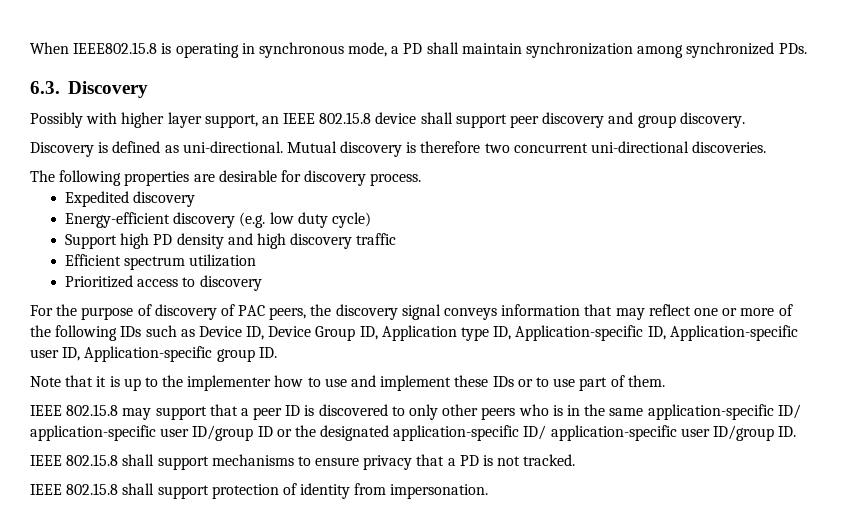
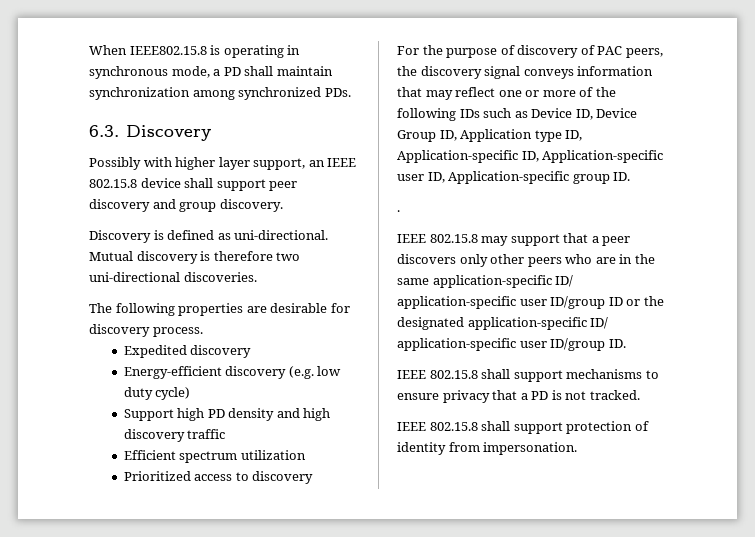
- Mutual discovery is therefore two concurrent uni-directional discoveries.
+ Mutual discovery is therefore two uni-directional discoveries.
- Note that it is up to the implementer how to use and implement these IDs or to use part of them.
+ .
- IEEE 802.15.8 may support that a peer ID is discovered to only other peers who is in the same application-specific ID/ application-specific user ID/group ID or the designated application-specific ID/ application-specific user ID/group ID.
+ IEEE 802.15.8 may support that a peer discovers only other peers who are in the same application-specific ID/ application-specific user ID/group ID or the designated application-specific ID/ application-specific user ID/group ID.

